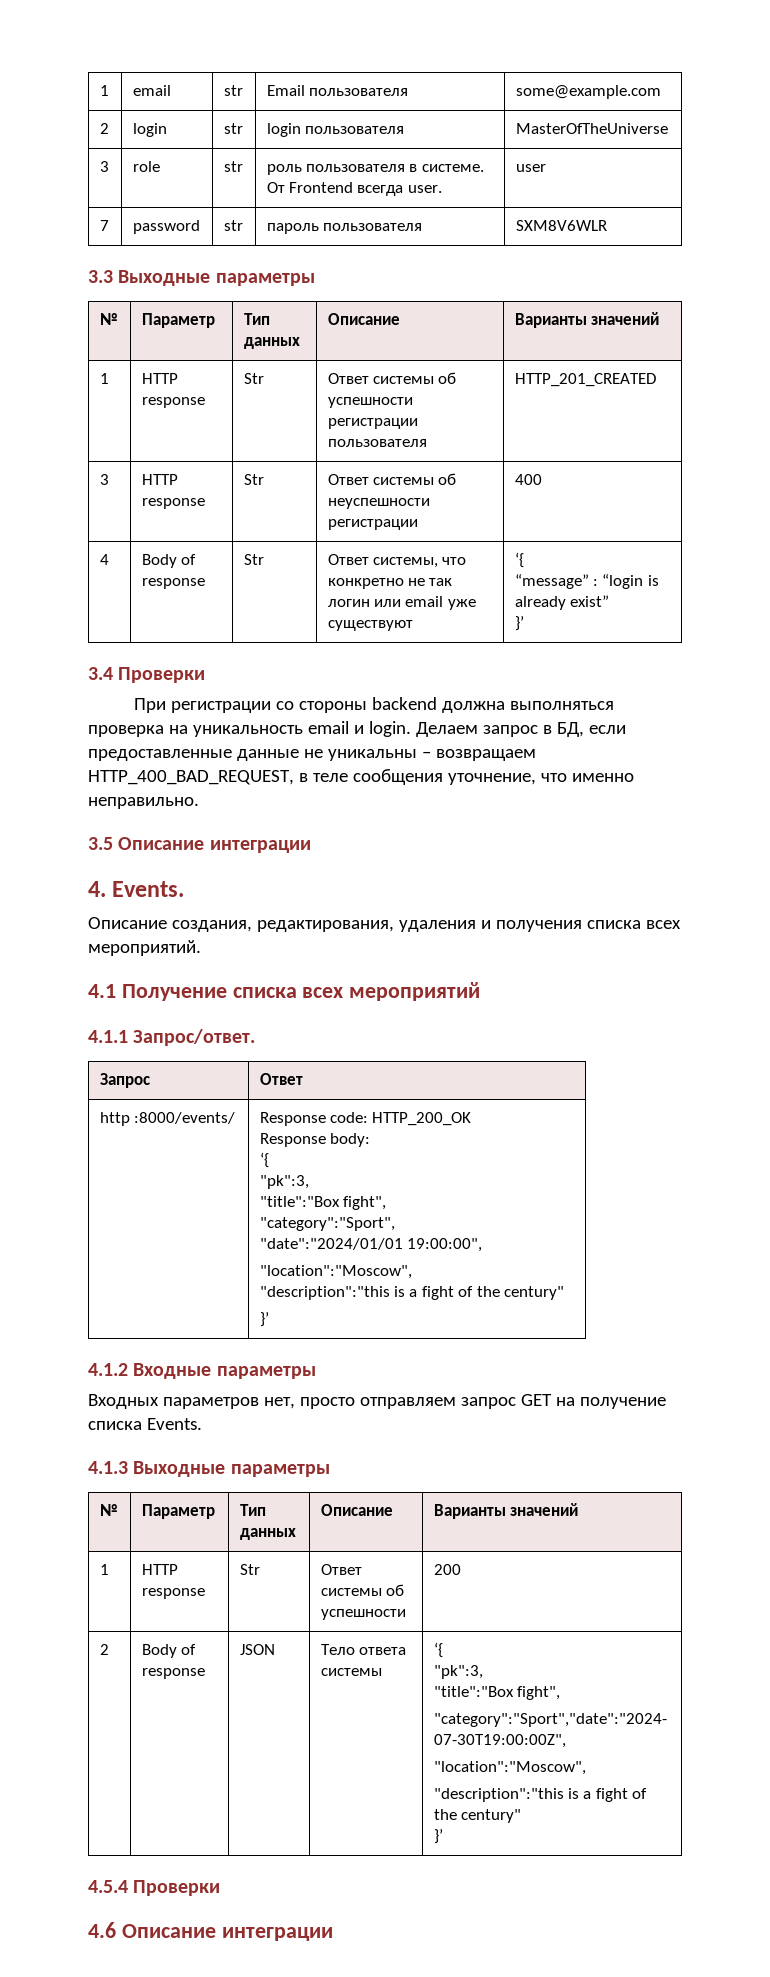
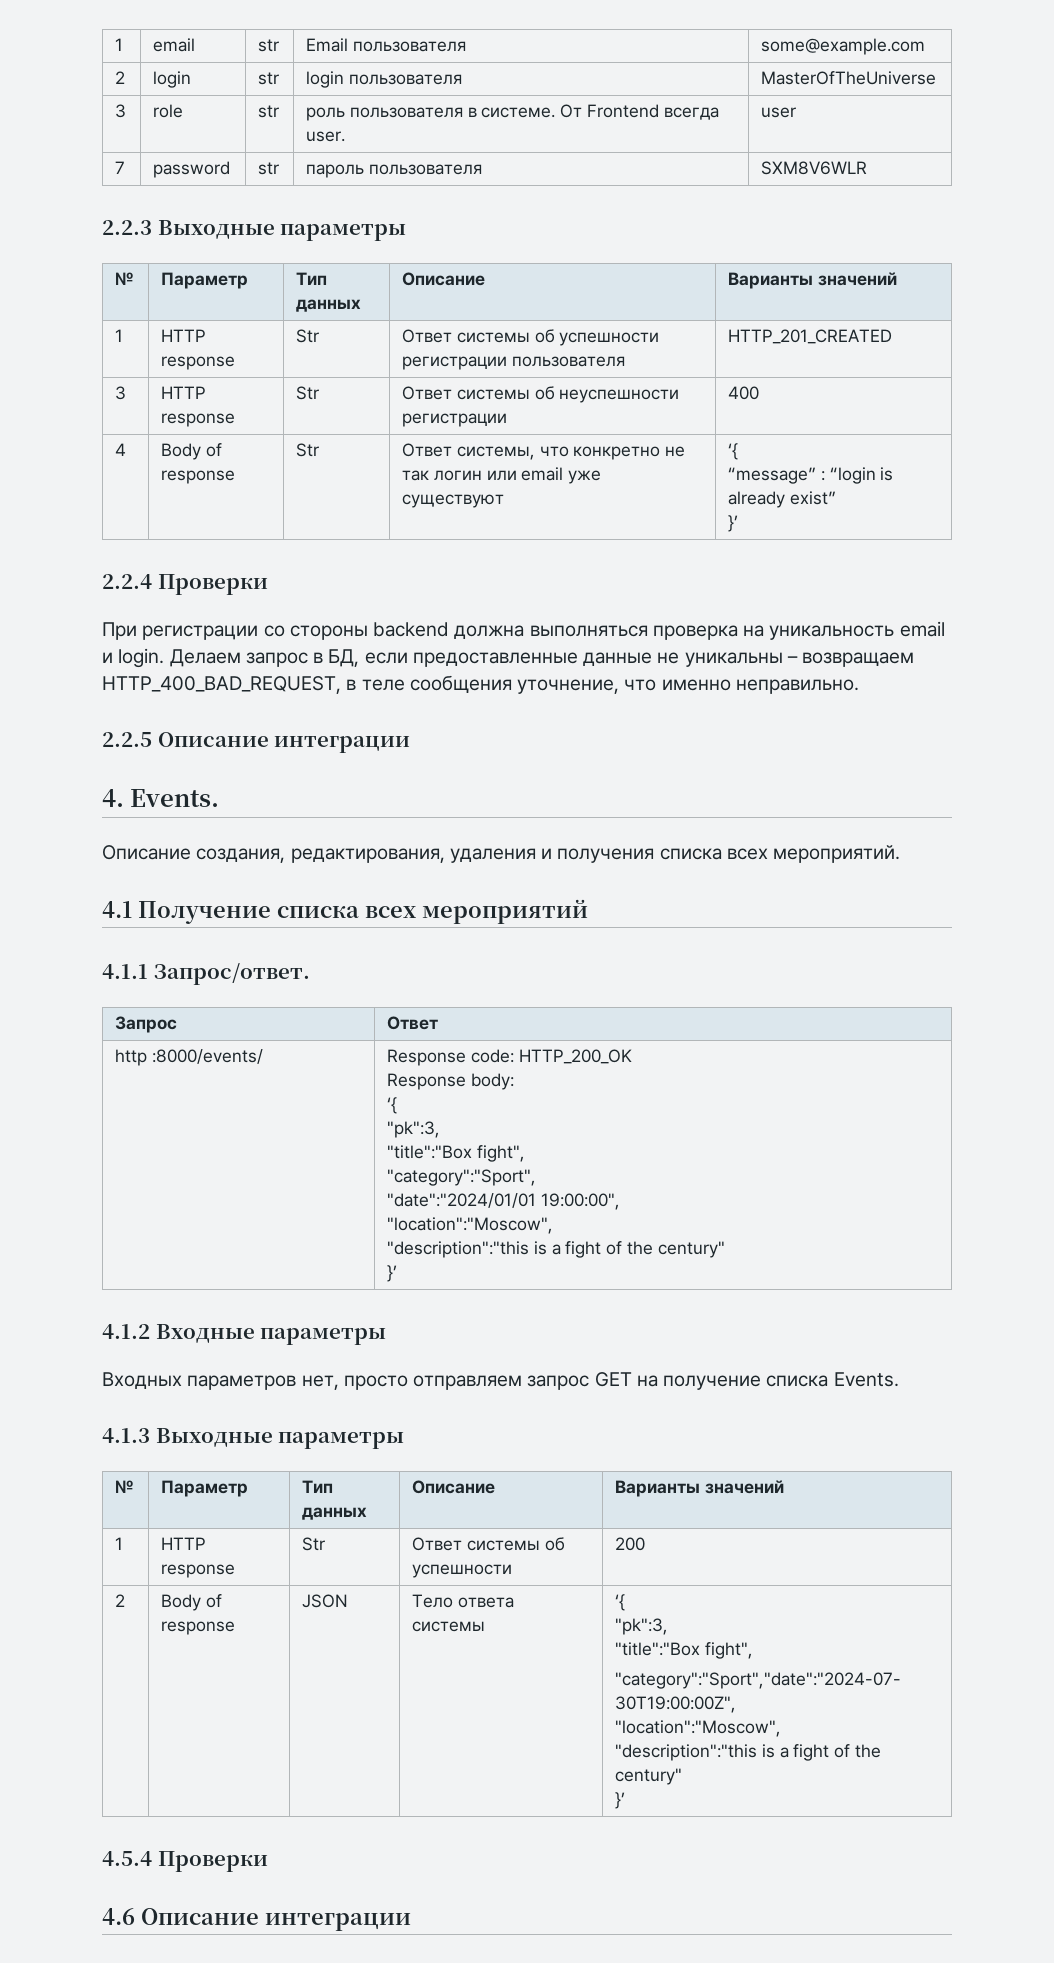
- 3.3 Выходные параметры
+ 2.2.3 Выходные параметры
- 3.4 Проверки
+ 2.2.4 Проверки
- 3.5 Описание интеграции
+ 2.2.5 Описание интеграции

